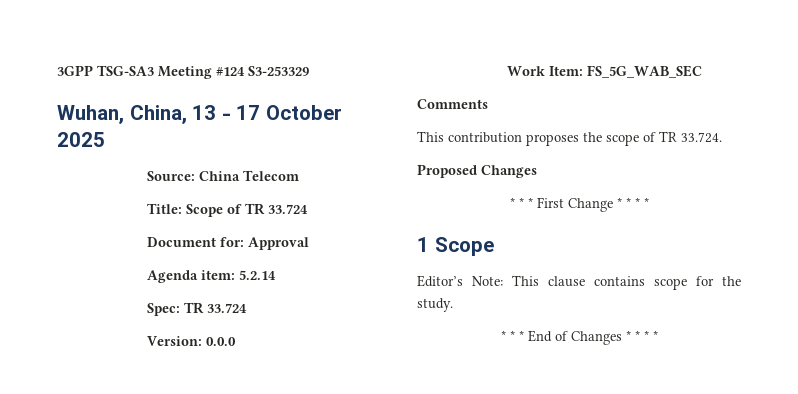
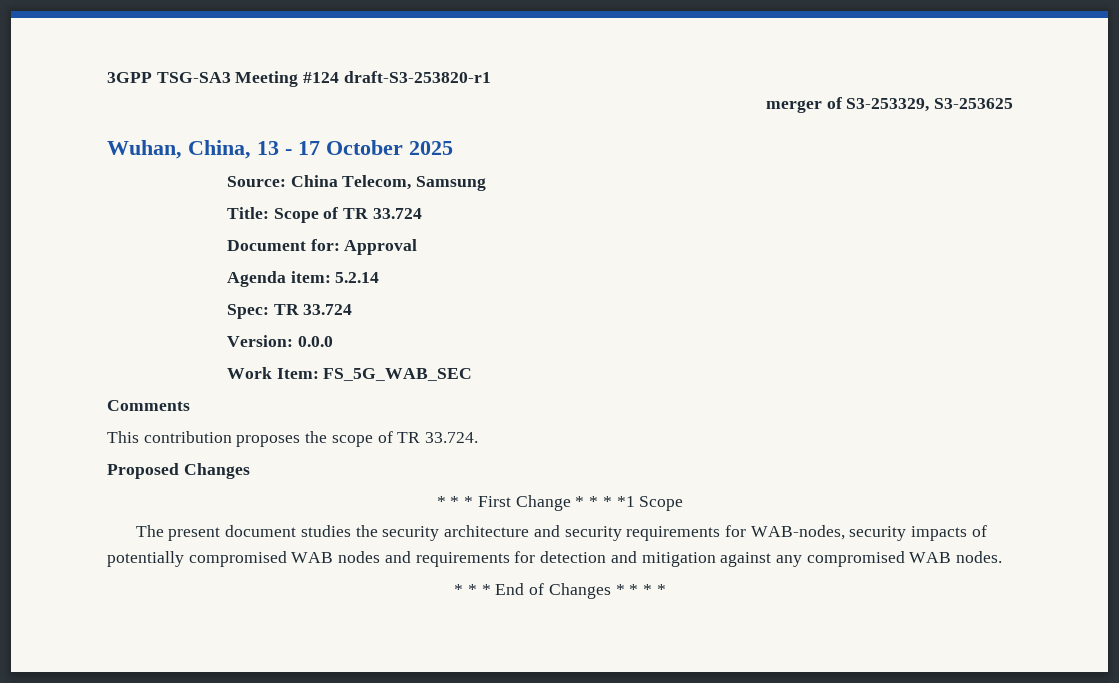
- 3GPP TSG-SA3 Meeting #124 S3-253329
+ 3GPP TSG-SA3 Meeting #124 draft-S3-253820-r1
+ merger of S3-253329, S3-253625
- Source: China Telecom
+ Source: China Telecom, Samsung
- * * * First Change * * * *
- 1 Scope
+ * * * First Change * * * *1 Scope
- Editor’s Note: This clause contains scope for the study.
+ The present document studies the security architecture and security requirements for WAB-nodes, security impacts of potentially compromised WAB nodes and requirements for detection and mitigation against any compromised WAB nodes.

